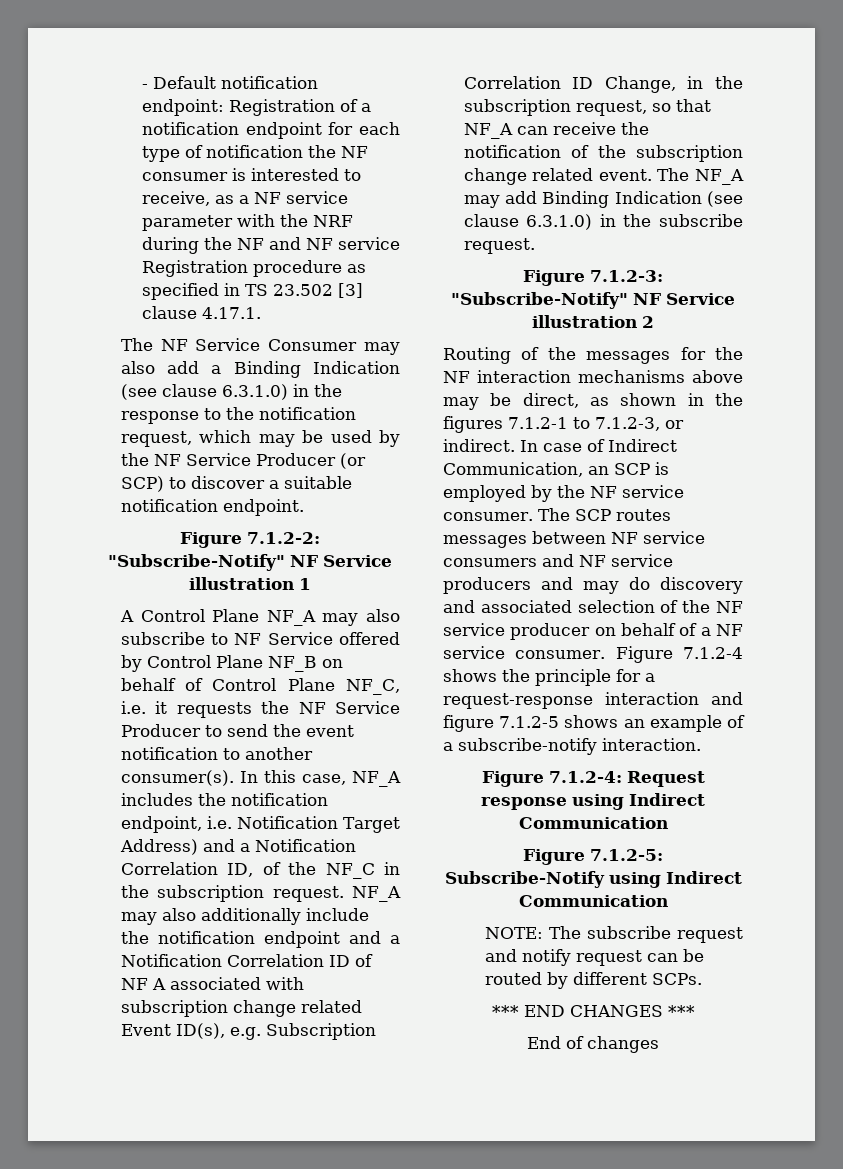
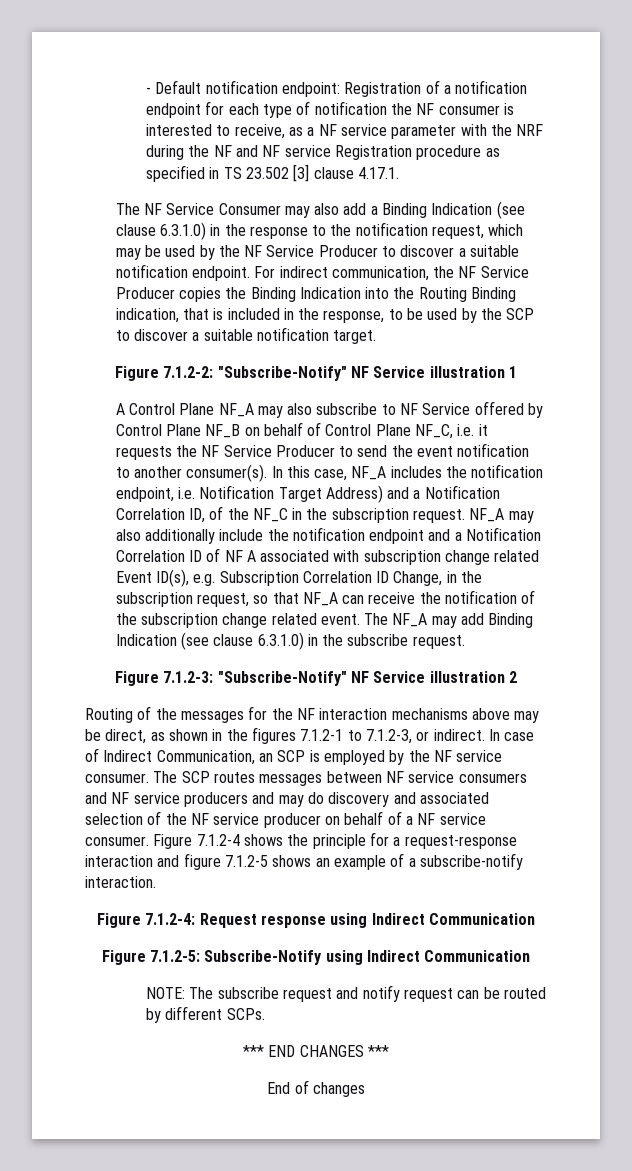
- The NF Service Consumer may also add a Binding Indication (see clause 6.3.1.0) in the response to the notification request, which may be used by the NF Service Producer (or SCP) to discover a suitable notification endpoint.
+ The NF Service Consumer may also add a Binding Indication (see clause 6.3.1.0) in the response to the notification request, which may be used by the NF Service Producer to discover a suitable notification endpoint. For indirect communication, the NF Service Producer copies the Binding Indication into the Routing Binding indication, that is included in the response, to be used by the SCP to discover a suitable notification target.

